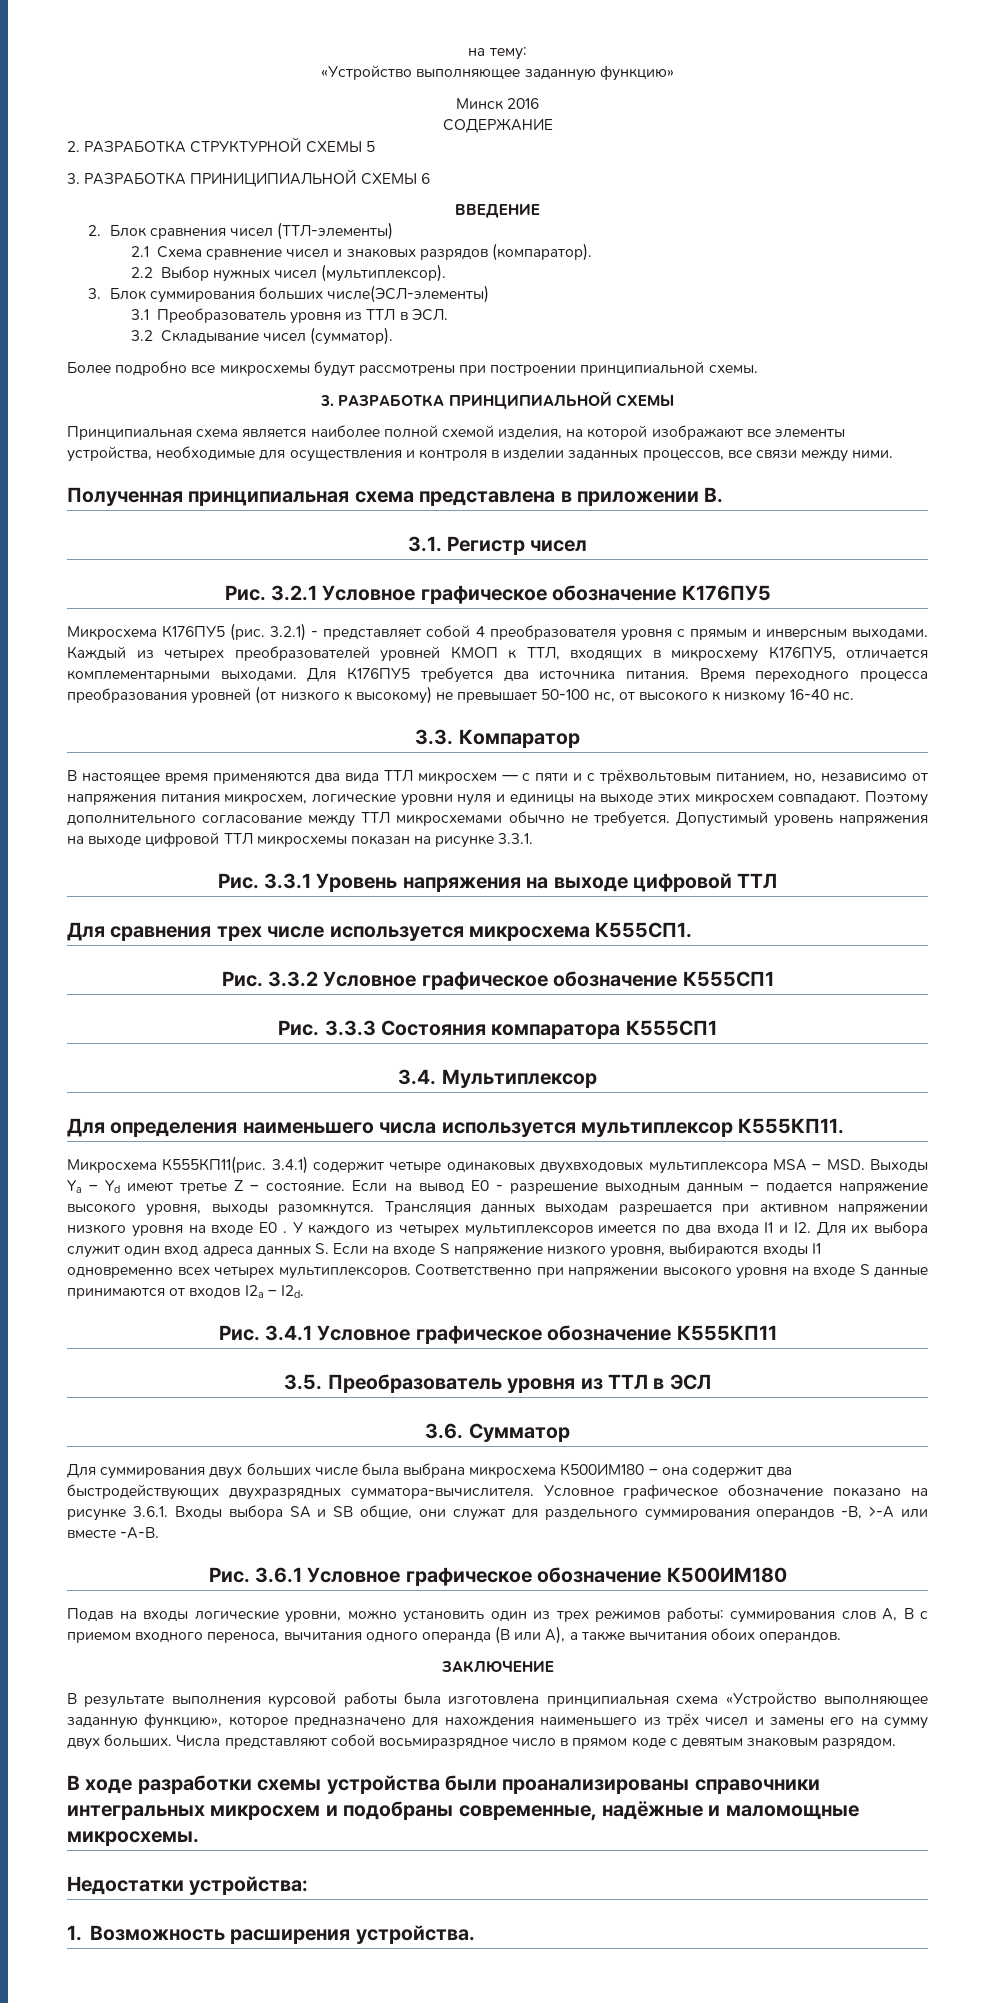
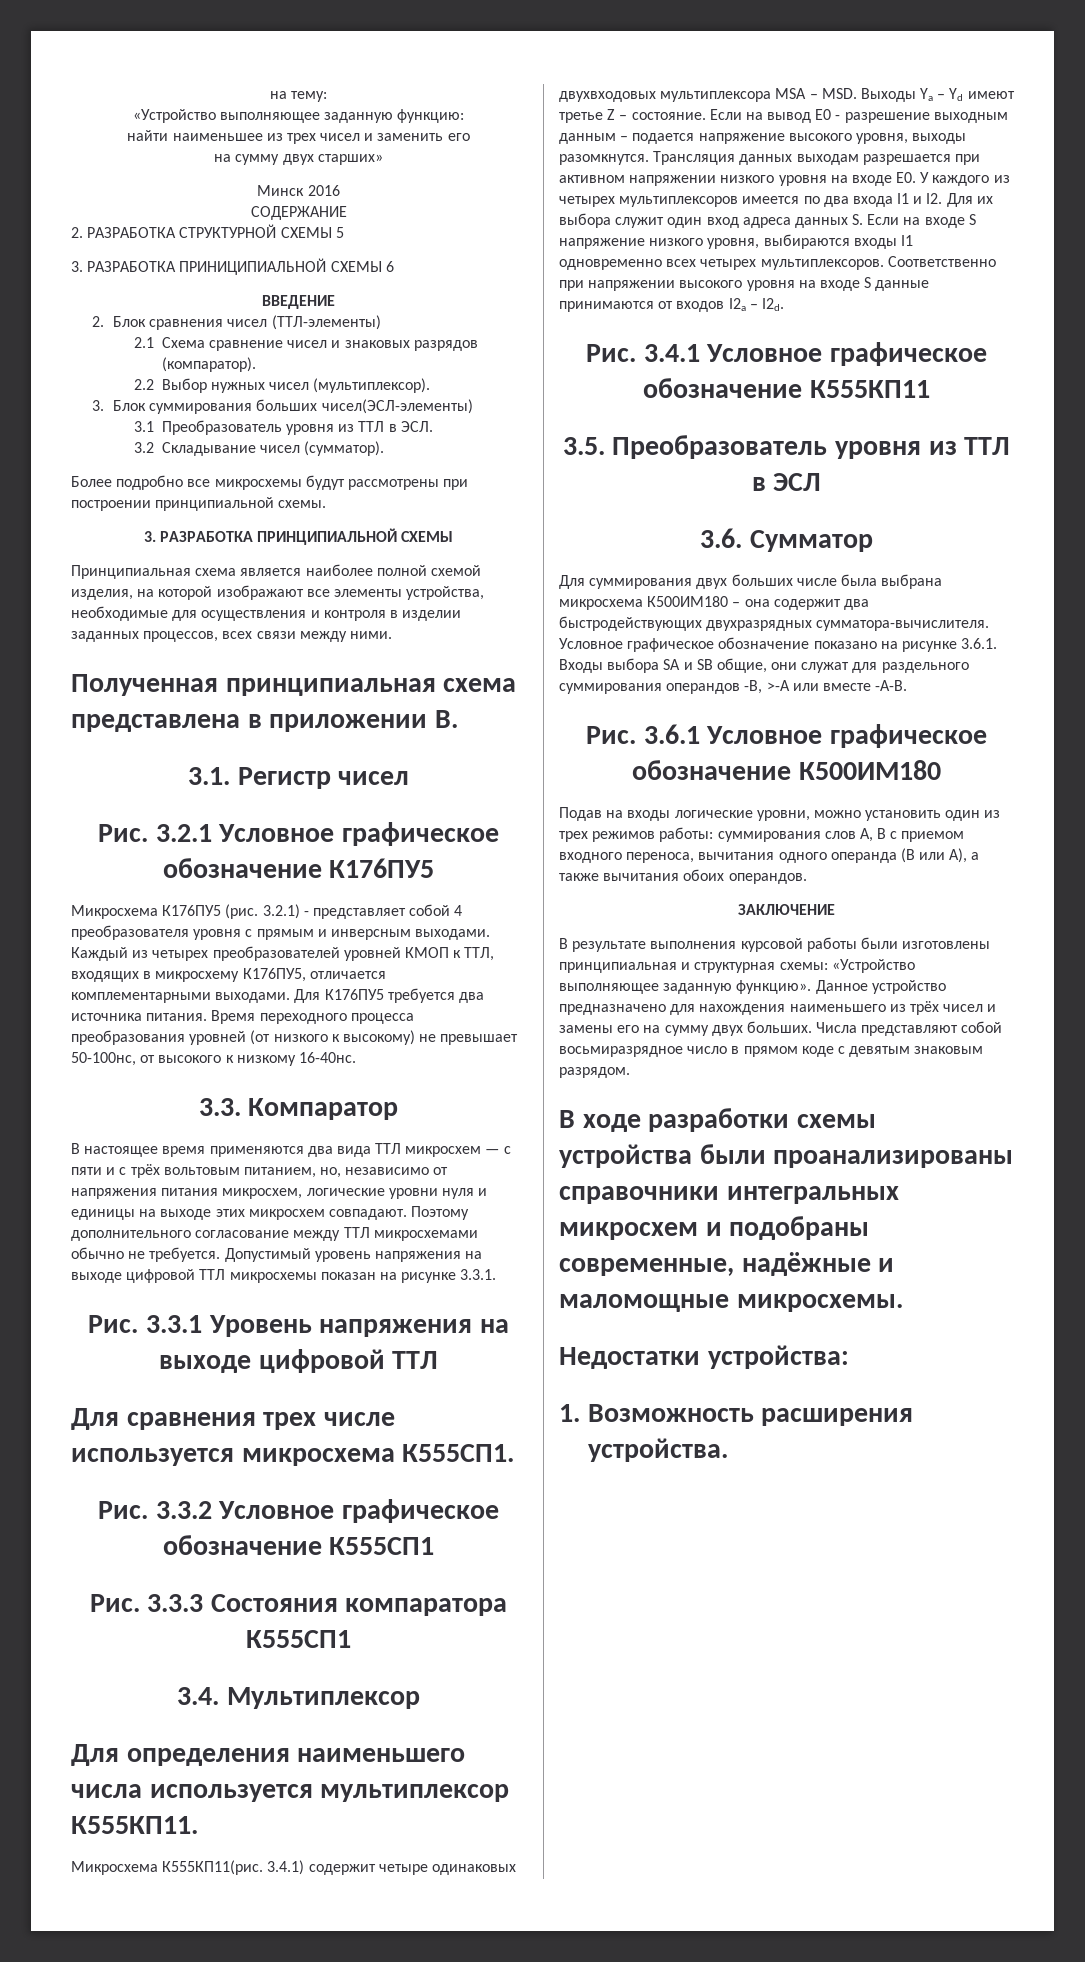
- «Устройство выполняющее заданную функцию»
+ «Устройство выполняющее заданную функцию:
+ найти наименьшее из трех чисел и заменить его
+ на сумму двух старших»
- 3. Блок суммирования больших числе(ЭСЛ-элементы)
+ 3. Блок суммирования больших чисел(ЭСЛ-элементы)
- Принципиальная схема является наиболее полной схемой изделия, на которой изображают все элементы устройства, необходимые для осуществления и контроля в изделии заданных процессов, все связи между ними.
+ Принципиальная схема является наиболее полной схемой изделия, на которой изображают все элементы устройства, необходимые для осуществления и контроля в изделии заданных процессов, всех связи между ними.
- Время переходного процесса преобразования уровней (от низкого к высокому) не превышает 50-100 нс, от высокого к низкому 16-40 нс.
+ Время переходного процесса преобразования уровней (от низкого к высокому) не превышает 50-100нс, от высокого к низкому 16-40нс.
- В настоящее время применяются два вида ТТЛ микросхем — с пяти и с трёхвольтовым питанием, но, независимо от напряжения питания микросхем, логические уровни нуля и единицы на выходе этих микросхем совпадают.
+ В настоящее время применяются два вида ТТЛ микросхем — с пяти и с трёх вольтовым питанием, но, независимо от напряжения питания микросхем, логические уровни нуля и единицы на выходе этих микросхем совпадают.
- Трансляция данных выходам разрешается при активном напряжении низкого уровня на входе E0 . У каждого из четырех мультиплексоров имеется по два входа I1 и I2. Для их выбора служит один вход адреса данных S. Если на входе S напряжение низкого уровня, выбираются входы I1 одновременно всех четырех мультиплексоров.
+ Трансляция данных выходам разрешается при активном напряжении низкого уровня на входе E0. У каждого из четырех мультиплексоров имеется по два входа I1 и I2. Для их выбора служит один вход адреса данных S. Если на входе S напряжение низкого уровня, выбираются входы I1 одновременно всех четырех мультиплексоров.
- В результате выполнения курсовой работы была изготовлена принципиальная схема «Устройство выполняющее заданную функцию», которое предназначено для нахождения наименьшего из трёх чисел и замены его на сумму двух больших.
+ В результате выполнения курсовой работы были изготовлены принципиальная и структурная схемы: «Устройство выполняющее заданную функцию». Данное устройство предназначено для нахождения наименьшего из трёх чисел и замены его на сумму двух больших.

